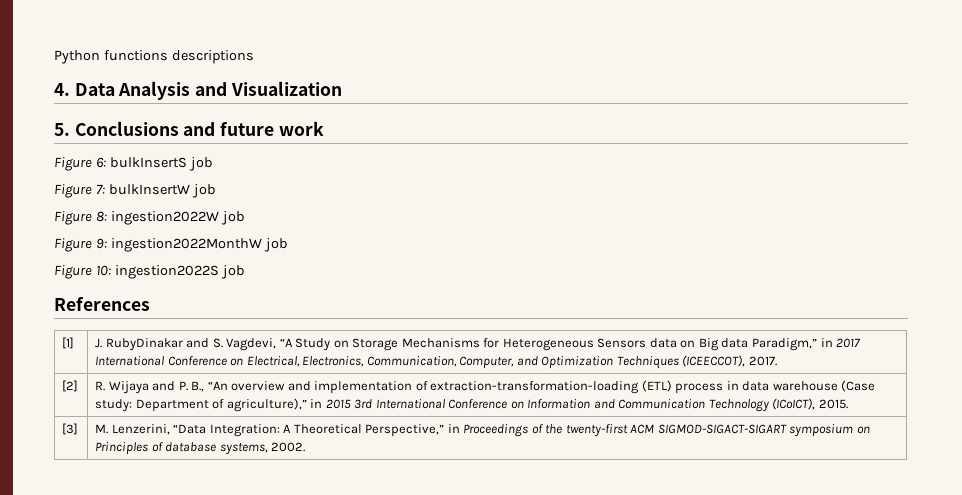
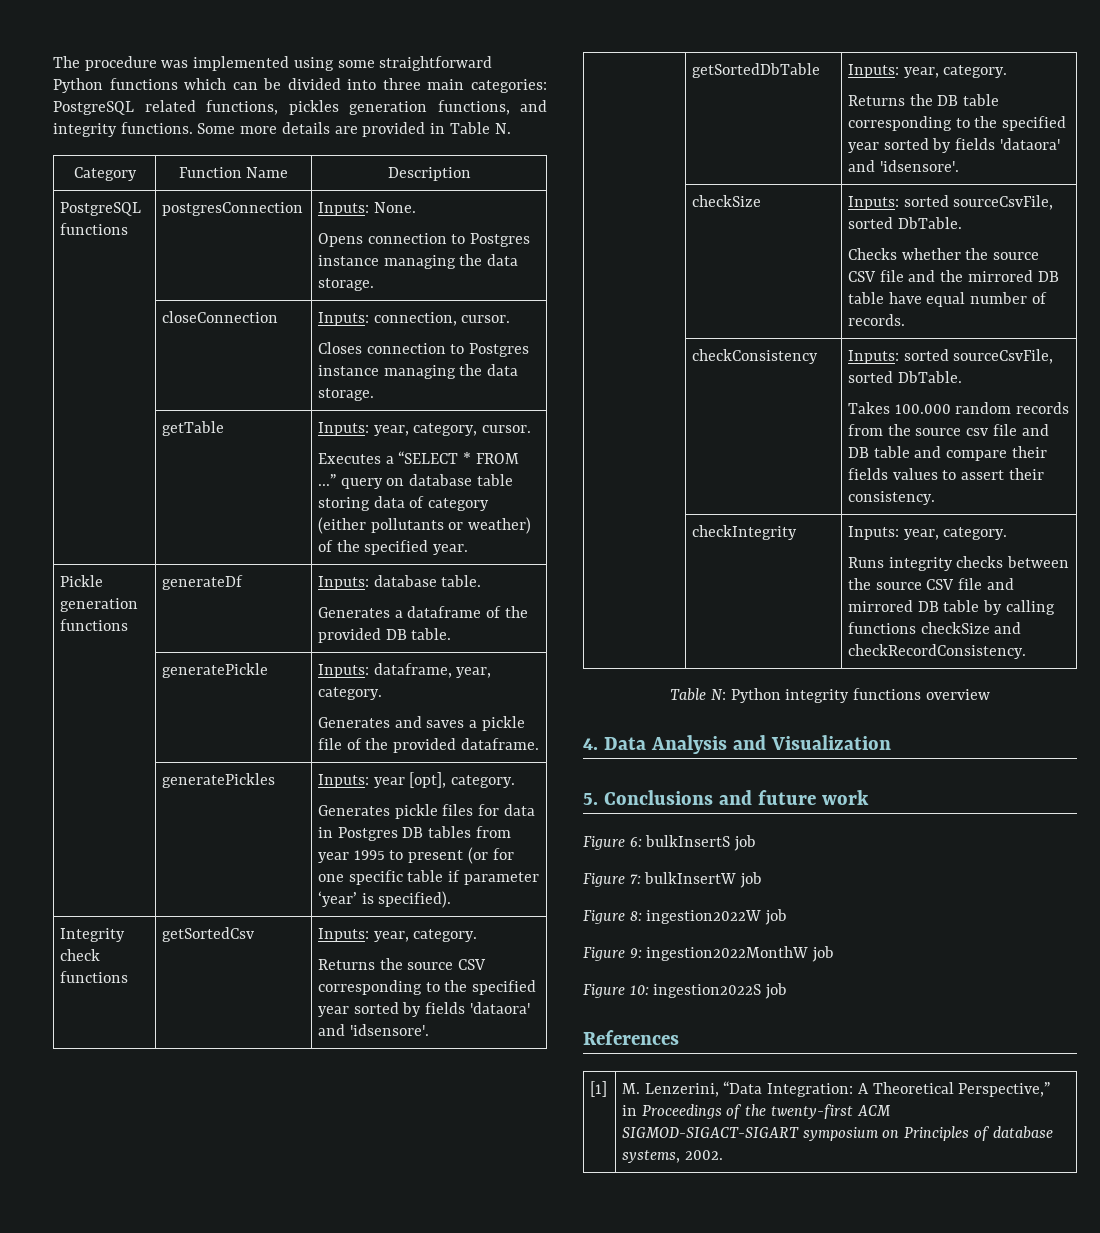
- Python functions descriptions
+ The procedure was implemented using some straightforward Python functions which can be divided into three main categories: PostgreSQL related functions, pickles generation functions, and integrity functions. Some more details are provided in Table N.
+ Category | Function Name | Description
+ PostgreSQL functions | postgresConnection | Inputs: None.
+ Opens connection to Postgres instance managing the data storage.
+ | closeConnection | Inputs: connection, cursor.
+ Closes connection to Postgres instance managing the data storage.
+ | getTable | Inputs: year, category, cursor.
+ Executes a “SELECT * FROM ...” query on database table storing data of category (either pollutants or weather) of the specified year.
+ Pickle generation functions | generateDf | Inputs: database table.
+ Generates a dataframe of the provided DB table.
+ | generatePickle | Inputs: dataframe, year, category.
+ Generates and saves a pickle file of the provided dataframe.
+ | generatePickles | Inputs: year [opt], category.
+ Generates pickle files for data in Postgres DB tables from year 1995 to present (or for one specific table if parameter ‘year’ is specified).
+ Integrity check functions | getSortedCsv | Inputs: year, category.
+ Returns the source CSV corresponding to the specified year sorted by fields 'dataora' and 'idsensore'.
+ | getSortedDbTable | Inputs: year, category.
+ Returns the DB table corresponding to the specified year sorted by fields 'dataora' and 'idsensore'.
+ | checkSize | Inputs: sorted sourceCsvFile, sorted DbTable.
+ Checks whether the source CSV file and the mirrored DB table have equal number of records.
+ | checkConsistency | Inputs: sorted sourceCsvFile, sorted DbTable.
+ Takes 100.000 random records from the source csv file and DB table and compare their fields values to assert their consistency.
+ | checkIntegrity | Inputs: year, category.
+ Runs integrity checks between the source CSV file and mirrored DB table by calling functions checkSize and checkRecordConsistency.
+ Table N: Python integrity functions overview
- [1] | J. RubyDinakar and S. Vagdevi, “A Study on Storage Mechanisms for Heterogeneous Sensors data on Big data Paradigm,” in 2017 International Conference on Electrical, Electronics, Communication, Computer, and Optimization Techniques (ICEECCOT), 2017.
- [2] | R. Wijaya and P. B., “An overview and implementation of extraction-transformation-loading (ETL) process in data warehouse (Case study: Department of agriculture),” in 2015 3rd International Conference on Information and Communication Technology (ICoICT), 2015.
- [3] | M. Lenzerini, “Data Integration: A Theoretical Perspective,” in Proceedings of the twenty-first ACM SIGMOD-SIGACT-SIGART symposium on Principles of database systems, 2002.
+ [1] | M. Lenzerini, “Data Integration: A Theoretical Perspective,” in Proceedings of the twenty-first ACM SIGMOD-SIGACT-SIGART symposium on Principles of database systems, 2002.

